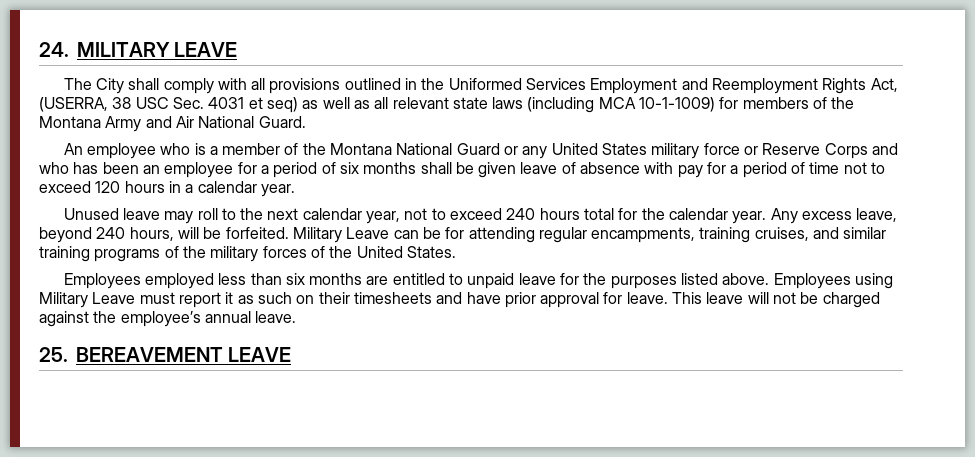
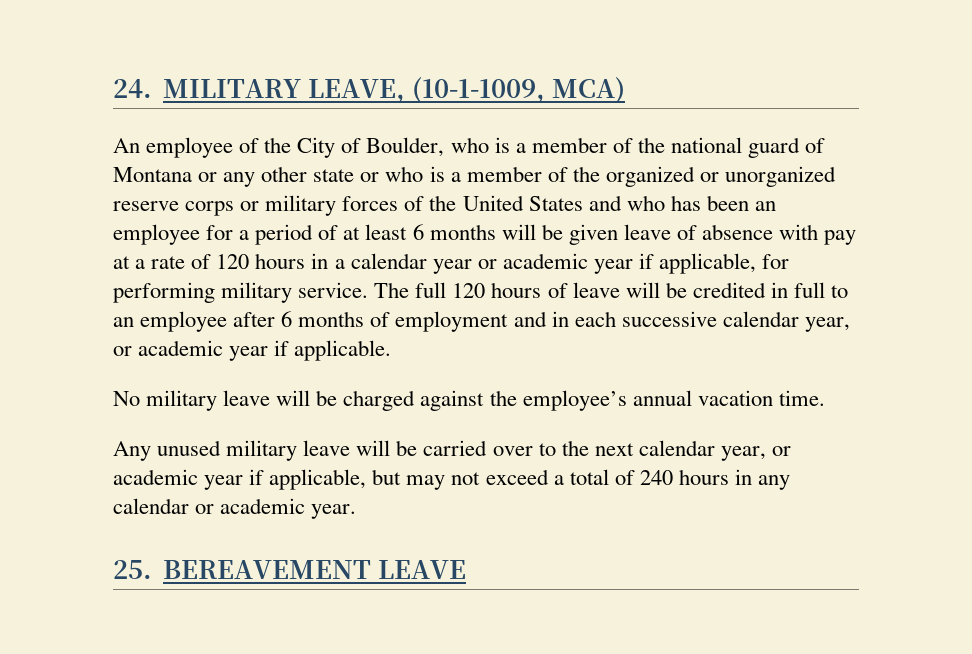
- 24. MILITARY LEAVE
- The City shall comply with all provisions outlined in the Uniformed Services Employment and Reemployment Rights Act, (USERRA, 38 USC Sec. 4031 et seq) as well as all relevant state laws (including MCA 10-1-1009) for members of the Montana Army and Air National Guard.
- An employee who is a member of the Montana National Guard or any United States military force or Reserve Corps and who has been an employee for a period of six months shall be given leave of absence with pay for a period of time not to exceed 120 hours in a calendar year.
- Unused leave may roll to the next calendar year, not to exceed 240 hours total for the calendar year. Any excess leave, beyond 240 hours, will be forfeited. Military Leave can be for attending regular encampments, training cruises, and similar training programs of the military forces of the United States.
- Employees employed less than six months are entitled to unpaid leave for the purposes listed above. Employees using Military Leave must report it as such on their timesheets and have prior approval for leave. This leave will not be charged against the employee’s annual leave.
+ 24. MILITARY LEAVE, (10-1-1009, MCA)
+ An employee of the City of Boulder, who is a member of the national guard of Montana or any other state or who is a member of the organized or unorganized reserve corps or military forces of the United States and who has been an employee for a period of at least 6 months will be given leave of absence with pay at a rate of 120 hours in a calendar year or academic year if applicable, for performing military service. The full 120 hours of leave will be credited in full to an employee after 6 months of employment and in each successive calendar year, or academic year if applicable.
+ No military leave will be charged against the employee’s annual vacation time.
+ Any unused military leave will be carried over to the next calendar year, or academic year if applicable, but may not exceed a total of 240 hours in any calendar or academic year.

